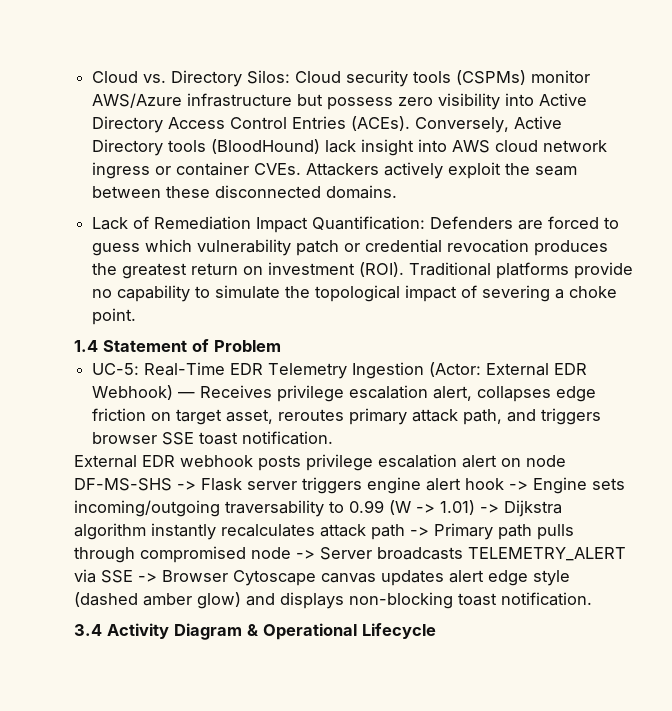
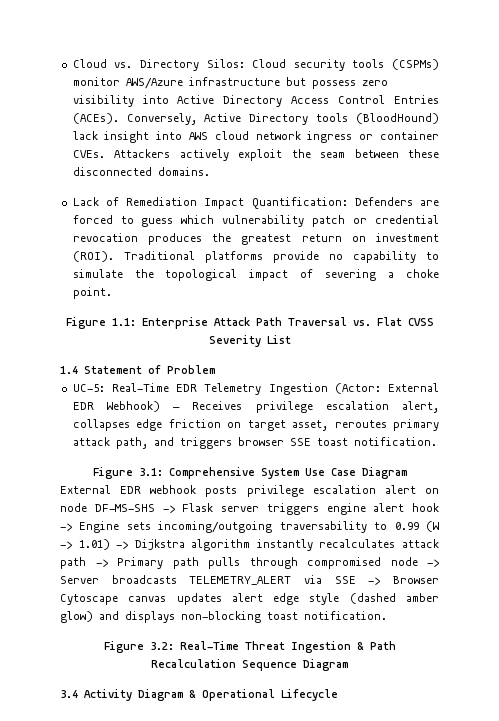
+ Figure 1.1: Enterprise Attack Path Traversal vs. Flat CVSS Severity List
+ Figure 3.1: Comprehensive System Use Case Diagram
+ Figure 3.2: Real-Time Threat Ingestion & Path Recalculation Sequence Diagram

